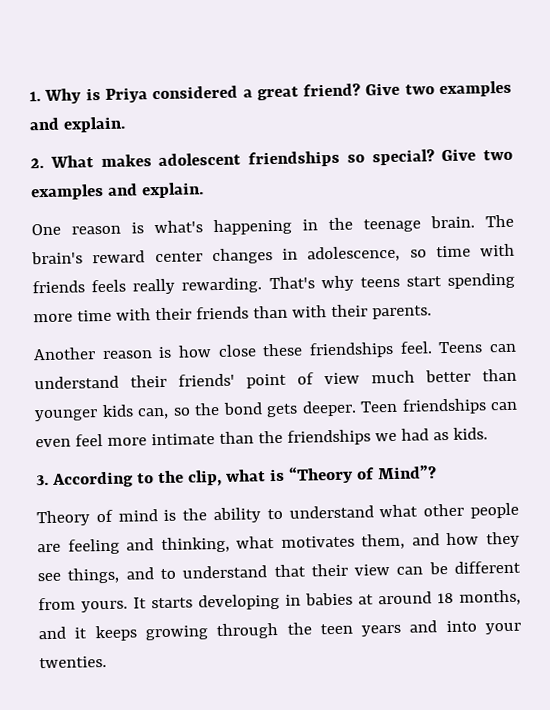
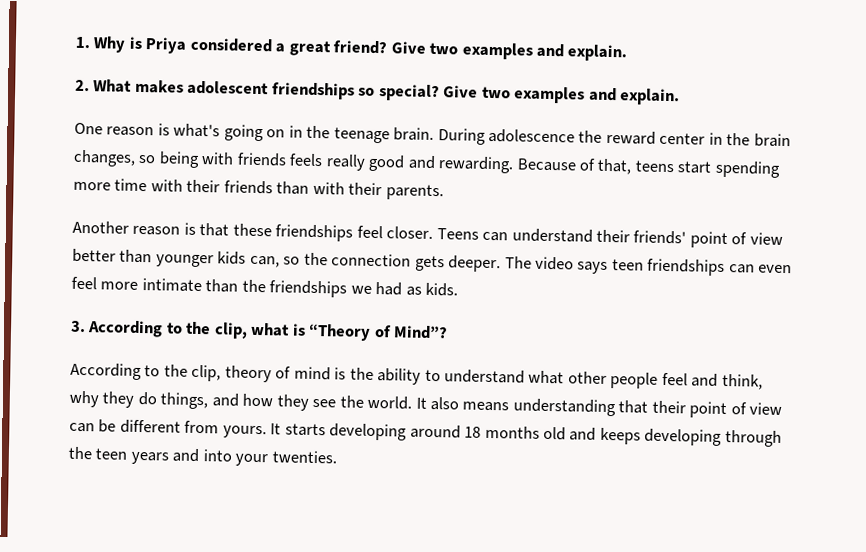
- One reason is what's happening in the teenage brain.
+ One reason is what's going on in the teenage brain.
- The brain's reward center changes in adolescence, so time with friends feels really rewarding. That's why teens start spending more time with their friends than with their parents.
+ During adolescence the reward center in the brain changes, so being with friends feels really good and rewarding. Because of that, teens start spending more time with their friends than with their parents.
- Another reason is how close these friendships feel.
+ Another reason is that these friendships feel closer.
- Teens can understand their friends' point of view much better than younger kids can, so the bond gets deeper.
+ Teens can understand their friends' point of view better than younger kids can, so the connection gets deeper.
- Teen friendships can even feel more intimate than the friendships we had as kids.
+ The video says teen friendships can even feel more intimate than the friendships we had as kids.
- Theory of mind is the ability to understand what other people are feeling and thinking, what motivates them, and how they see things, and to understand that their view can be different from yours.
+ According to the clip, theory of mind is the ability to understand what other people feel and think, why they do things, and how they see the world. It also means understanding that their point of view can be different from yours.
- It starts developing in babies at around 18 months, and it keeps growing through the teen years and into your twenties.
+ It starts developing around 18 months old and keeps developing through the teen years and into your twenties.

